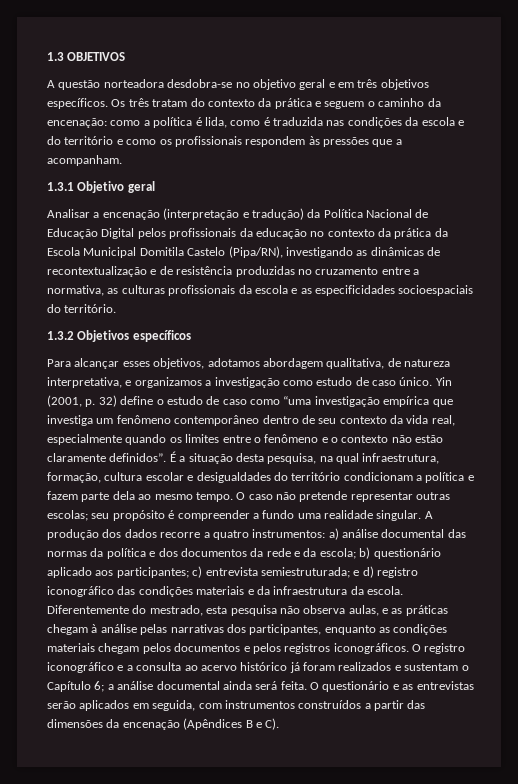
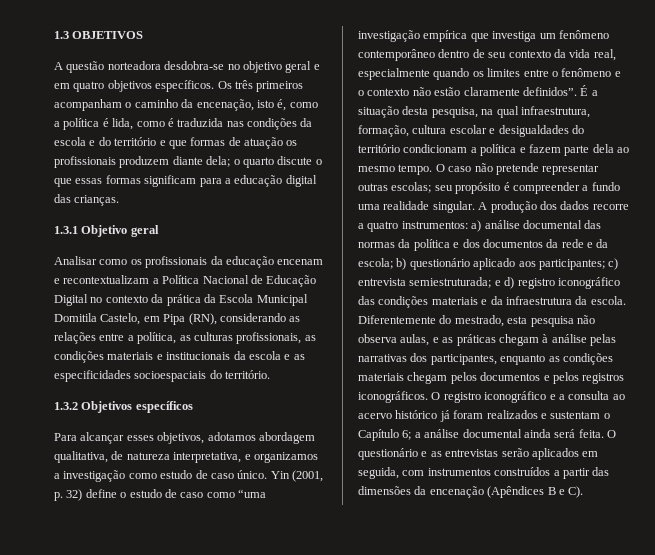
- A questão norteadora desdobra-se no objetivo geral e em três objetivos específicos.
+ A questão norteadora desdobra-se no objetivo geral e em quatro objetivos específicos.
- Os três tratam do contexto da prática e seguem o caminho da encenação: como a política é lida, como é traduzida nas condições da escola e do território e como os profissionais respondem às pressões que a acompanham.
+ Os três primeiros acompanham o caminho da encenação, isto é, como a política é lida, como é traduzida nas condições da escola e do território e que formas de atuação os profissionais produzem diante dela; o quarto discute o que essas formas significam para a educação digital das crianças.
  1.3.1 Objetivo geral
- Analisar a encenação (interpretação e tradução) da Política Nacional de Educação Digital pelos profissionais da educação no contexto da prática da Escola Municipal Domitila Castelo (Pipa/RN), investigando as dinâmicas de recontextualização e de resistência produzidas no cruzamento entre a normativa, as culturas profissionais da escola e as especificidades socioespaciais do território.
+ Analisar como os profissionais da educação encenam e recontextualizam a Política Nacional de Educação Digital no contexto da prática da Escola Municipal Domitila Castelo, em Pipa (RN), considerando as relações entre a política, as culturas profissionais, as condições materiais e institucionais da escola e as especificidades socioespaciais do território.

